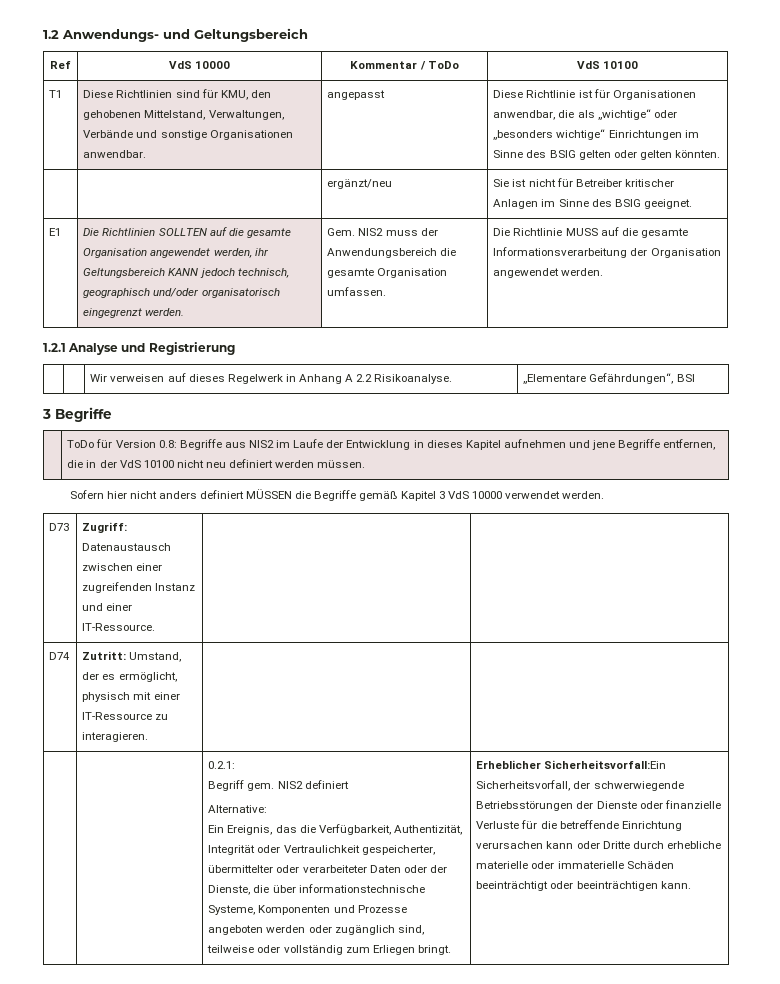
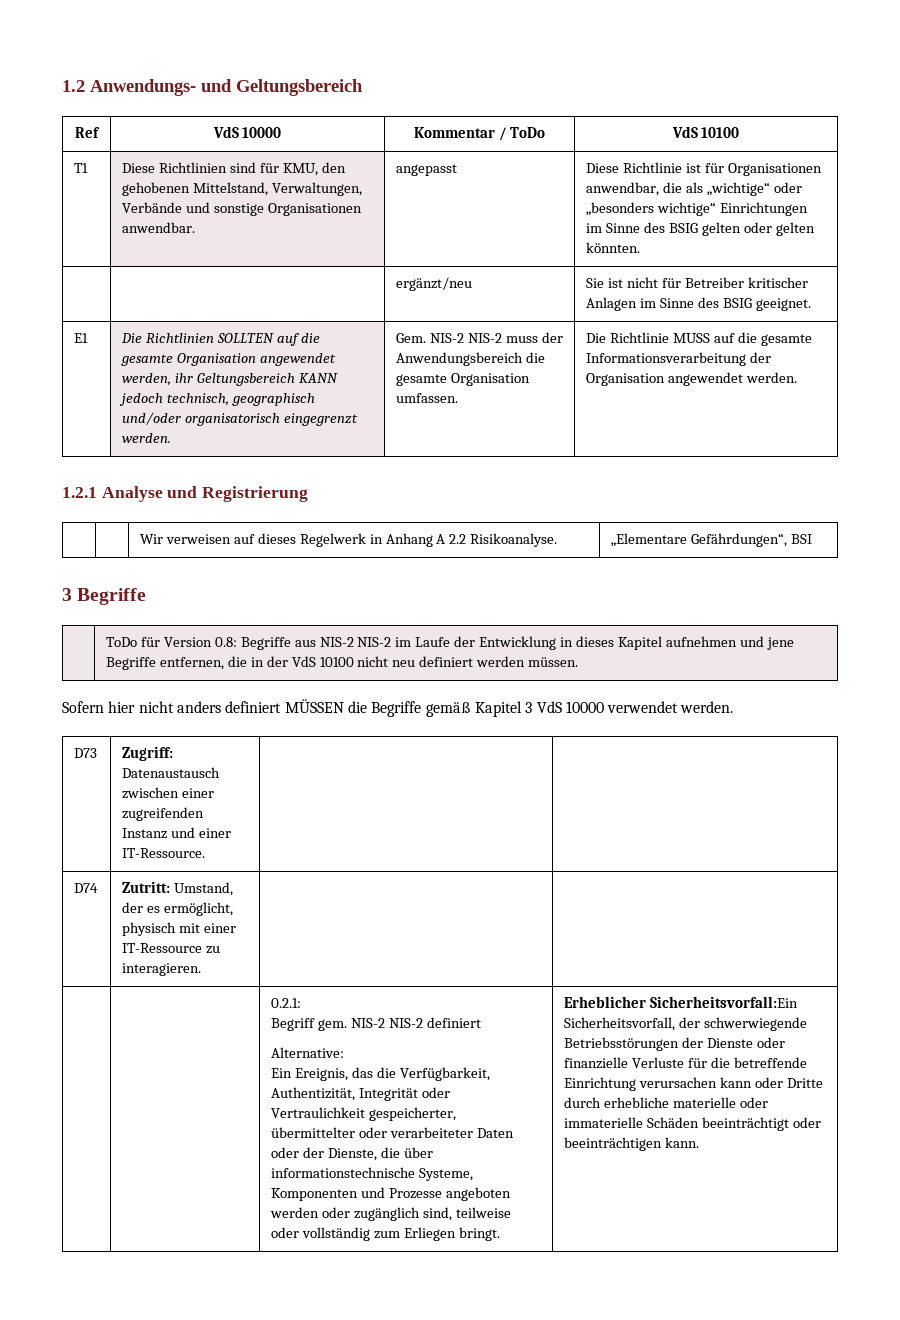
- Gem. NIS2 muss der Anwendungsbereich die gesamte Organisation umfassen.
+ Gem. NIS-2 NIS-2 muss der Anwendungsbereich die gesamte Organisation umfassen.
- | ToDo für Version 0.8: Begriffe aus NIS2 im Laufe der Entwicklung in dieses Kapitel aufnehmen und jene Begriffe entfernen, die in der VdS 10100 nicht neu definiert werden müssen.
+ | ToDo für Version 0.8: Begriffe aus NIS-2 NIS-2 im Laufe der Entwicklung in dieses Kapitel aufnehmen und jene Begriffe entfernen, die in der VdS 10100 nicht neu definiert werden müssen.
- NIS2 definiert
+ NIS-2 NIS-2 definiert

